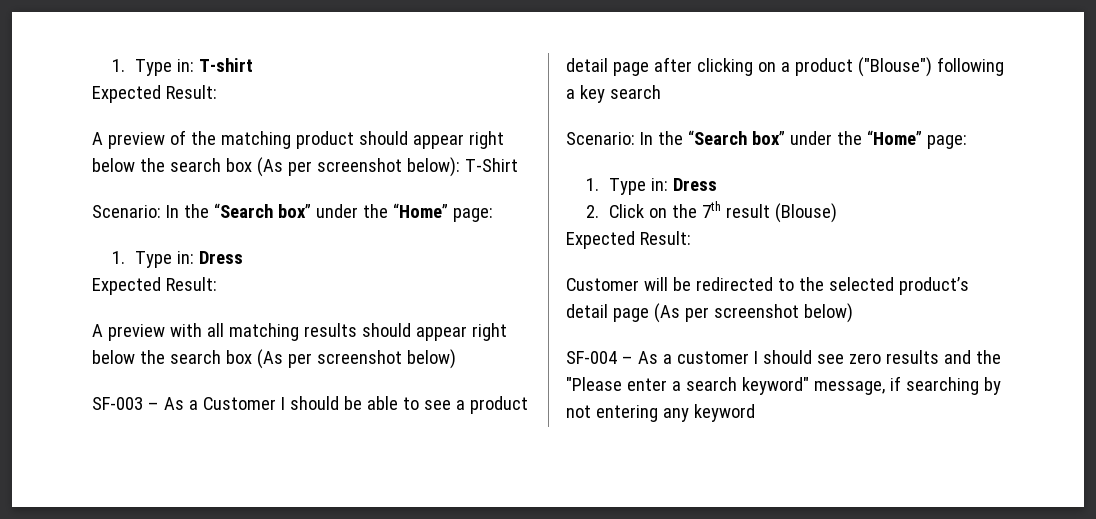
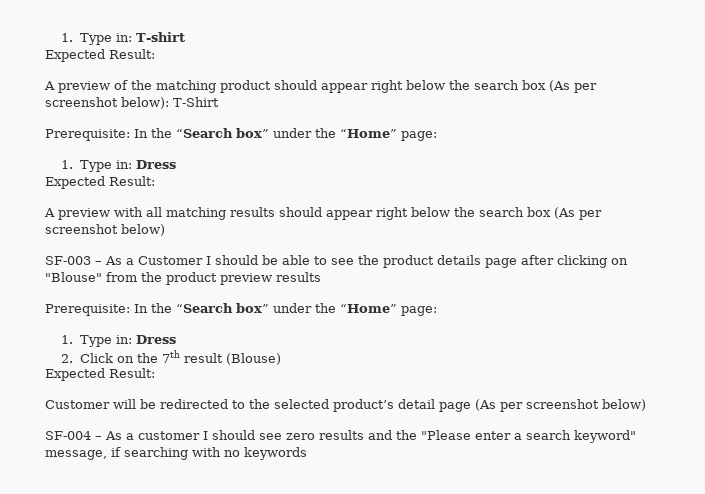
  A preview of the matching product should appear right below the search box (As per screenshot below): T-Shirt
- Scenario: In the “Search box” under the “Home” page:
+ Prerequisite: In the “Search box” under the “Home” page:
- SF-003 – As a Customer I should be able to see a product detail page after clicking on a product ("Blouse") following a key search
- Scenario: In the “Search box” under the “Home” page:
+ SF-003 – As a Customer I should be able to see the product details page after clicking on "Blouse" from the product preview results
+ Prerequisite: In the “Search box” under the “Home” page:
- SF-004 – As a customer I should see zero results and the "Please enter a search keyword" message, if searching by not entering any keyword
+ SF-004 – As a customer I should see zero results and the "Please enter a search keyword" message, if searching with no keywords

